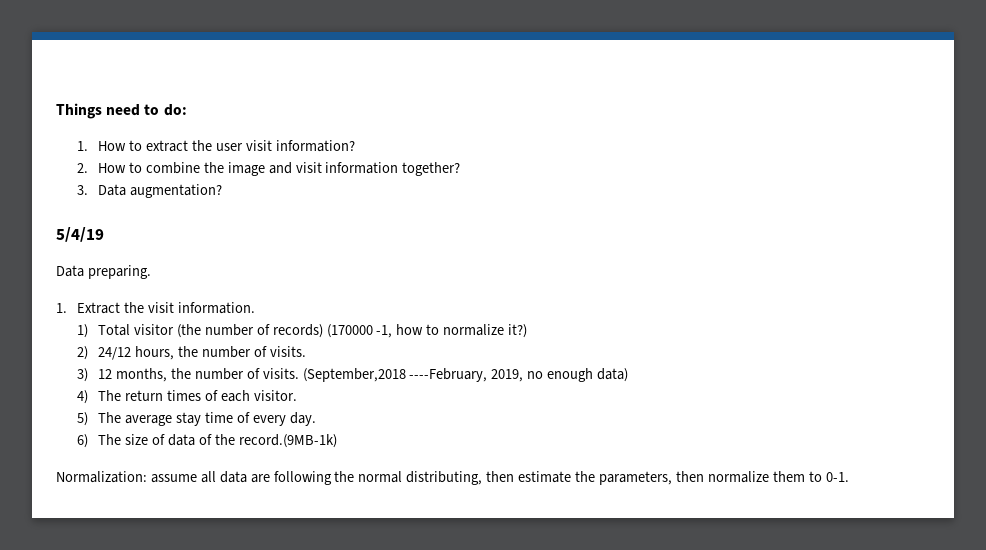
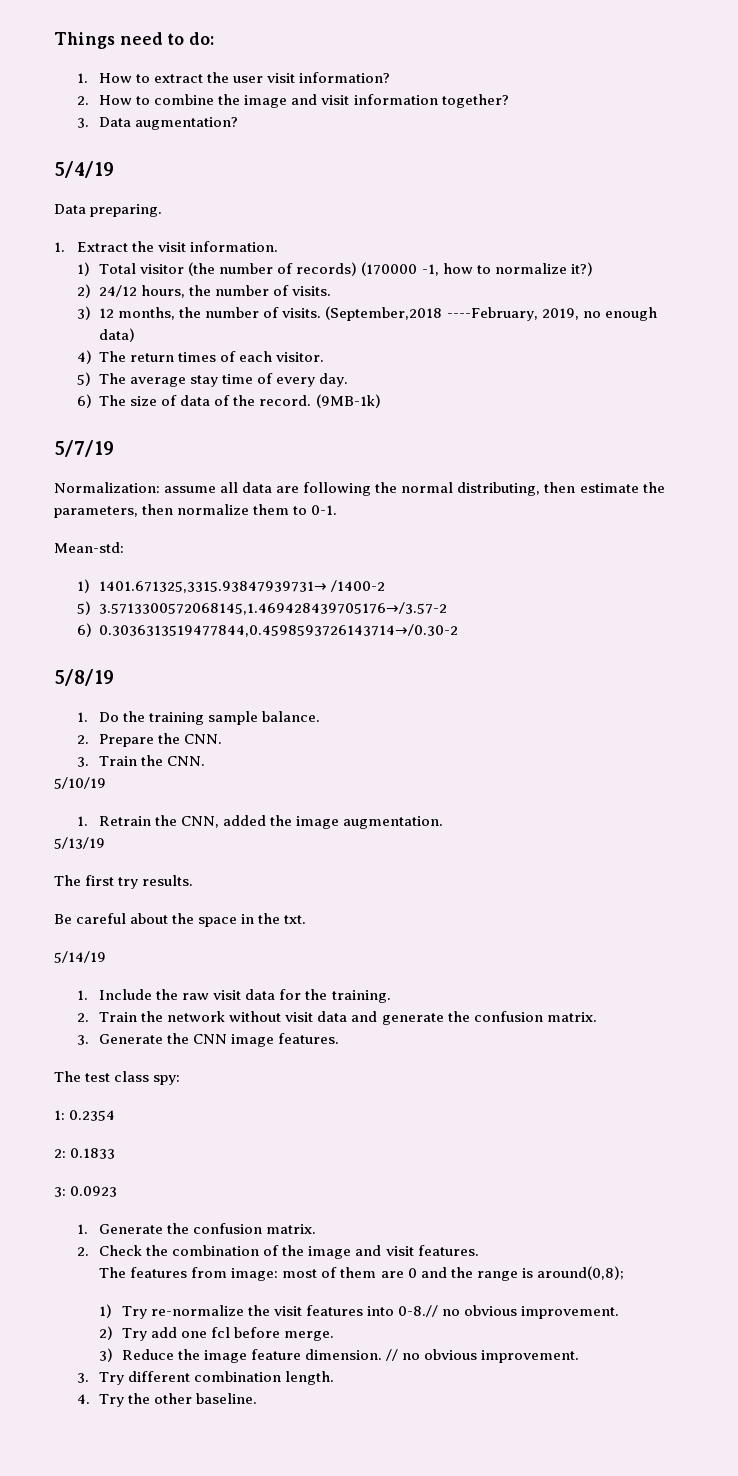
- 6) The size of data of the record.(9MB-1k)
+ 6) The size of data of the record. (9MB-1k)
+ 5/7/19
+ Mean-std:
+ 1) 1401.671325,3315.93847939731→ /1400-2
+ 5) 3.5713300572068145,1.469428439705176→/3.57-2
+ 6) 0.3036313519477844,0.4598593726143714→/0.30-2
+ 5/8/19
+ 1. Do the training sample balance.
+ 2. Prepare the CNN.
+ 3. Train the CNN.
+ 5/10/19
+ 1. Retrain the CNN, added the image augmentation.
+ 5/13/19
+ The first try results.
+ Be careful about the space in the txt.
+ 5/14/19
+ 1. Include the raw visit data for the training.
+ 2. Train the network without visit data and generate the confusion matrix.
+ 3. Generate the CNN image features.
+ The test class spy:
+ 1: 0.2354
+ 2: 0.1833
+ 3: 0.0923
+ 1. Generate the confusion matrix.
+ 2. Check the combination of the image and visit features.
+ The features from image: most of them are 0 and the range is around(0,8);
+ 1) Try re-normalize the visit features into 0-8.// no obvious improvement.
+ 2) Try add one fcl before merge.
+ 3) Reduce the image feature dimension. // no obvious improvement.
+ 3. Try different combination length.
+ 4. Try the other baseline.

